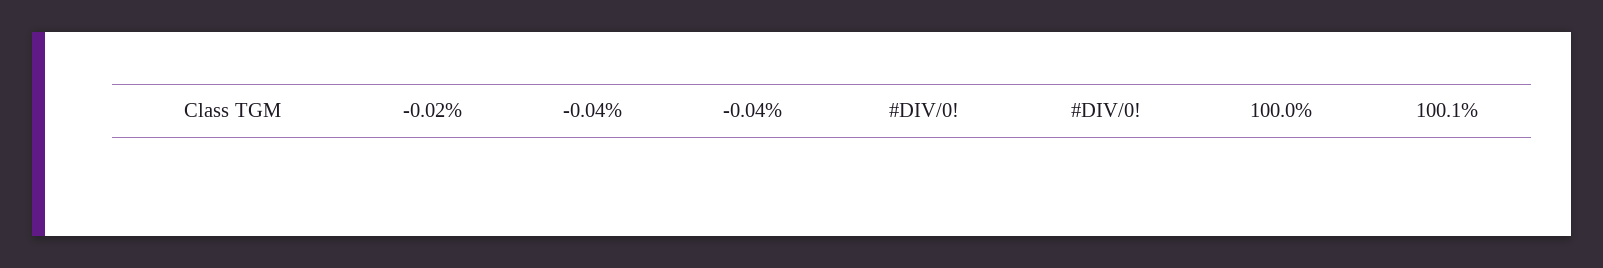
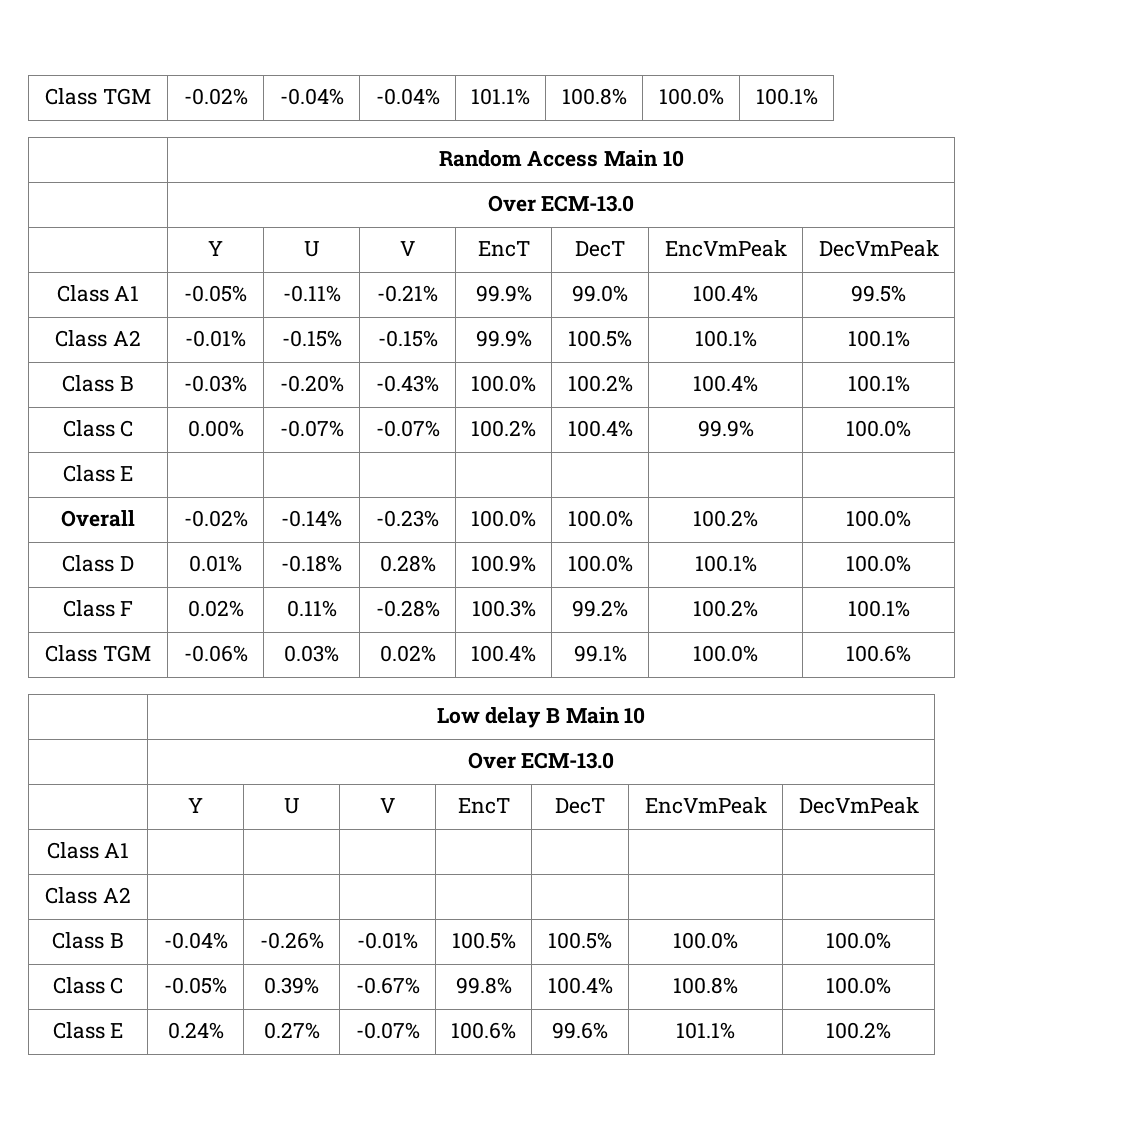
- Class TGM | -0.02% | -0.04% | -0.04% | #DIV/0! | #DIV/0! | 100.0% | 100.1%
+ Class TGM | -0.02% | -0.04% | -0.04% | 101.1% | 100.8% | 100.0% | 100.1%
+ | Random Access Main 10
+ | Over ECM-13.0
+ | Y | U | V | EncT | DecT | EncVmPeak | DecVmPeak
+ Class A1 | -0.05% | -0.11% | -0.21% | 99.9% | 99.0% | 100.4% | 99.5%
+ Class A2 | -0.01% | -0.15% | -0.15% | 99.9% | 100.5% | 100.1% | 100.1%
+ Class B | -0.03% | -0.20% | -0.43% | 100.0% | 100.2% | 100.4% | 100.1%
+ Class C | 0.00% | -0.07% | -0.07% | 100.2% | 100.4% | 99.9% | 100.0%
+ Class E | | | | | | |
+ Overall | -0.02% | -0.14% | -0.23% | 100.0% | 100.0% | 100.2% | 100.0%
+ Class D | 0.01% | -0.18% | 0.28% | 100.9% | 100.0% | 100.1% | 100.0%
+ Class F | 0.02% | 0.11% | -0.28% | 100.3% | 99.2% | 100.2% | 100.1%
+ Class TGM | -0.06% | 0.03% | 0.02% | 100.4% | 99.1% | 100.0% | 100.6%
+ | Low delay B Main 10
+ | Over ECM-13.0
+ | Y | U | V | EncT | DecT | EncVmPeak | DecVmPeak
+ Class A1 | | | | | | |
+ Class A2 | | | | | | |
+ Class B | -0.04% | -0.26% | -0.01% | 100.5% | 100.5% | 100.0% | 100.0%
+ Class C | -0.05% | 0.39% | -0.67% | 99.8% | 100.4% | 100.8% | 100.0%
+ Class E | 0.24% | 0.27% | -0.07% | 100.6% | 99.6% | 101.1% | 100.2%

